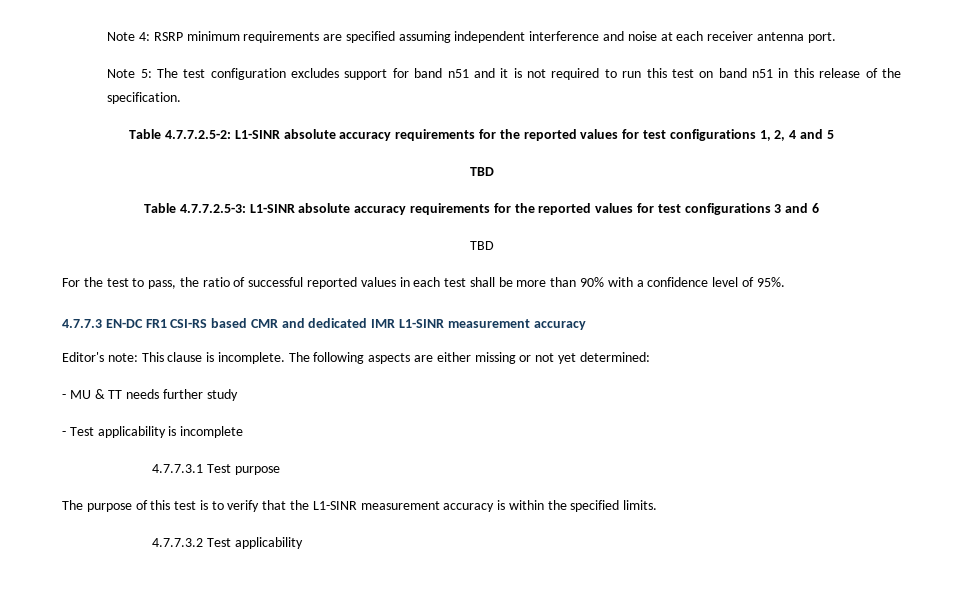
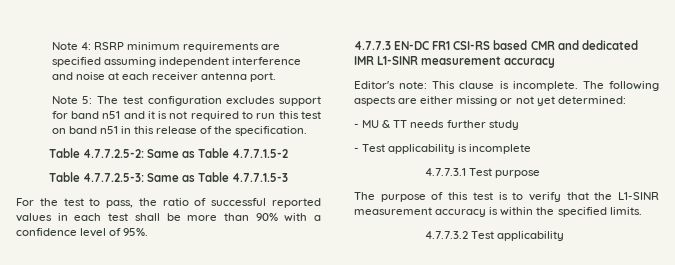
- Table 4.7.7.2.5-2: L1-SINR absolute accuracy requirements for the reported values for test configurations 1, 2, 4 and 5
- TBD
- Table 4.7.7.2.5-3: L1-SINR absolute accuracy requirements for the reported values for test configurations 3 and 6
- TBD
+ Table 4.7.7.2.5-2: Same as Table 4.7.7.1.5-2
+ Table 4.7.7.2.5-3: Same as Table 4.7.7.1.5-3

